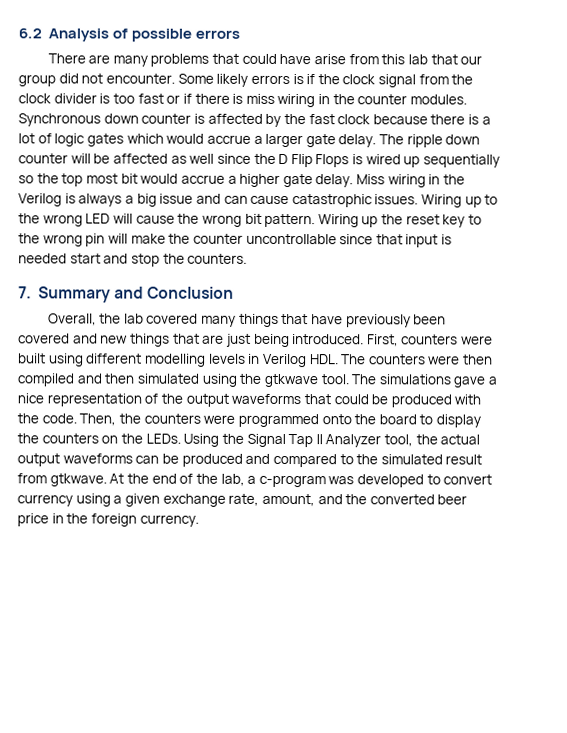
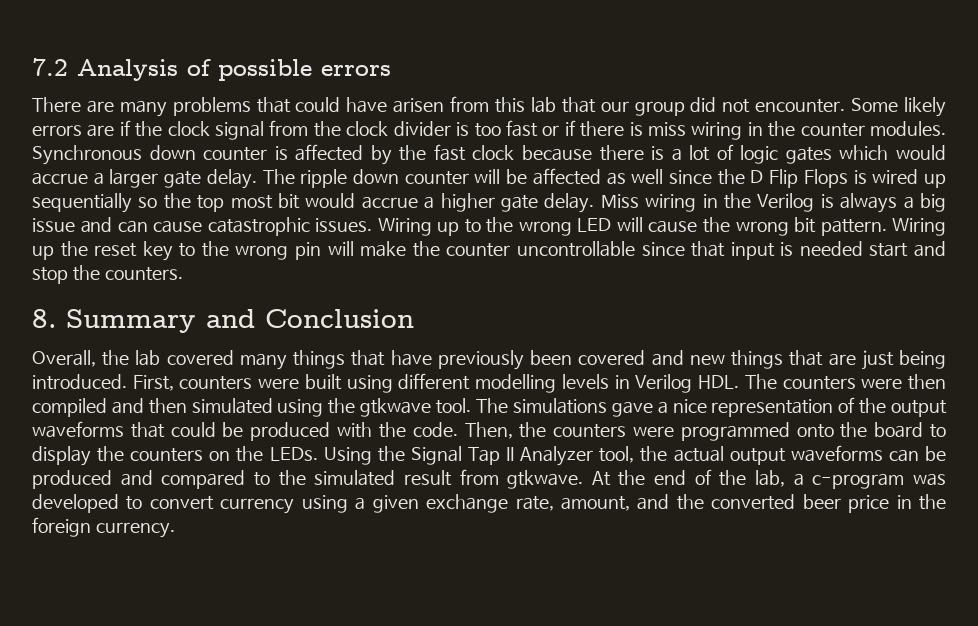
- 6.2 Analysis of possible errors
+ 7.2 Analysis of possible errors
- There are many problems that could have arise from this lab that our group did not encounter.
+ There are many problems that could have arisen from this lab that our group did not encounter.
- Some likely errors is if the clock signal from the clock divider is too fast or if there is miss wiring in the counter modules.
+ Some likely errors are if the clock signal from the clock divider is too fast or if there is miss wiring in the counter modules.
- 7. Summary and Conclusion
+ 8. Summary and Conclusion

